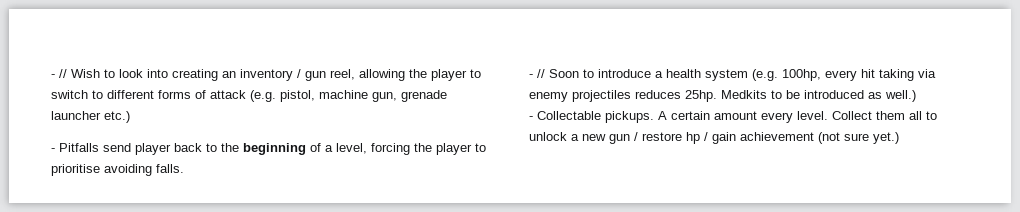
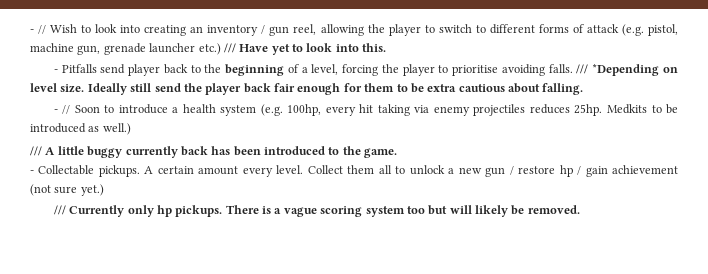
- - // Wish to look into creating an inventory / gun reel, allowing the player to switch to different forms of attack (e.g. pistol, machine gun, grenade launcher etc.)
+ - // Wish to look into creating an inventory / gun reel, allowing the player to switch to different forms of attack (e.g. pistol, machine gun, grenade launcher etc.) /// Have yet to look into this.
+ /// *Depending on level size. Ideally still send the player back fair enough for them to be extra cautious about falling.
+ /// A little buggy currently back has been introduced to the game.
+ /// Currently only hp pickups. There is a vague scoring system too but will likely be removed.

